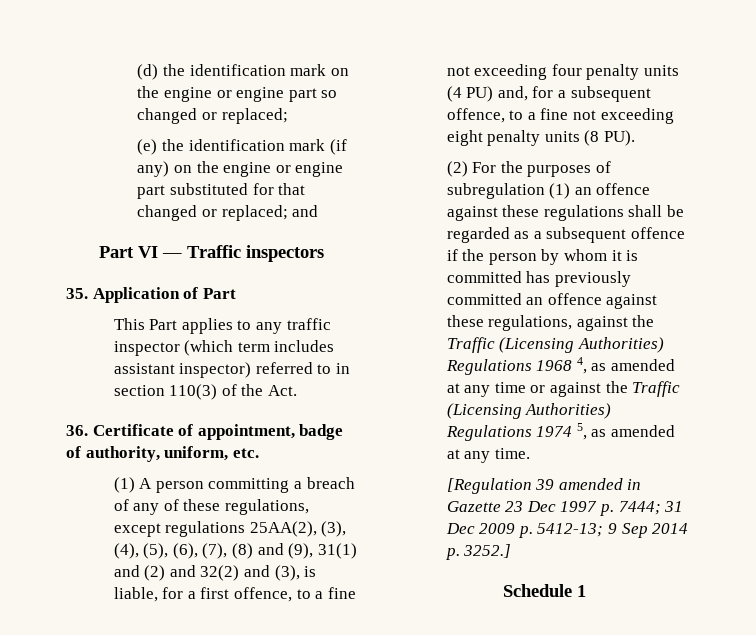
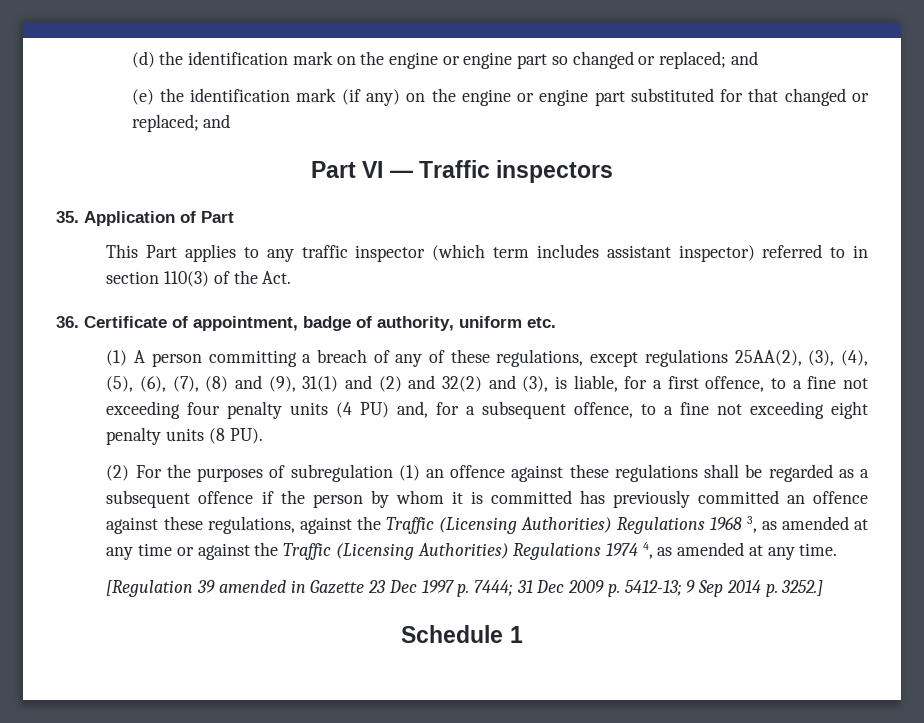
- (d) the identification mark on the engine or engine part so changed or replaced;
+ (d) the identification mark on the engine or engine part so changed or replaced; and
- 36. Certificate of appointment, badge of authority, uniform, etc.
+ 36. Certificate of appointment, badge of authority, uniform etc.
- (2) For the purposes of subregulation (1) an offence against these regulations shall be regarded as a subsequent offence if the person by whom it is committed has previously committed an offence against these regulations, against the Traffic (Licensing Authorities) Regulations 1968 4, as amended at any time or against the Traffic (Licensing Authorities) Regulations 1974 5, as amended at any time.
+ (2) For the purposes of subregulation (1) an offence against these regulations shall be regarded as a subsequent offence if the person by whom it is committed has previously committed an offence against these regulations, against the Traffic (Licensing Authorities) Regulations 1968 3, as amended at any time or against the Traffic (Licensing Authorities) Regulations 1974 4, as amended at any time.

